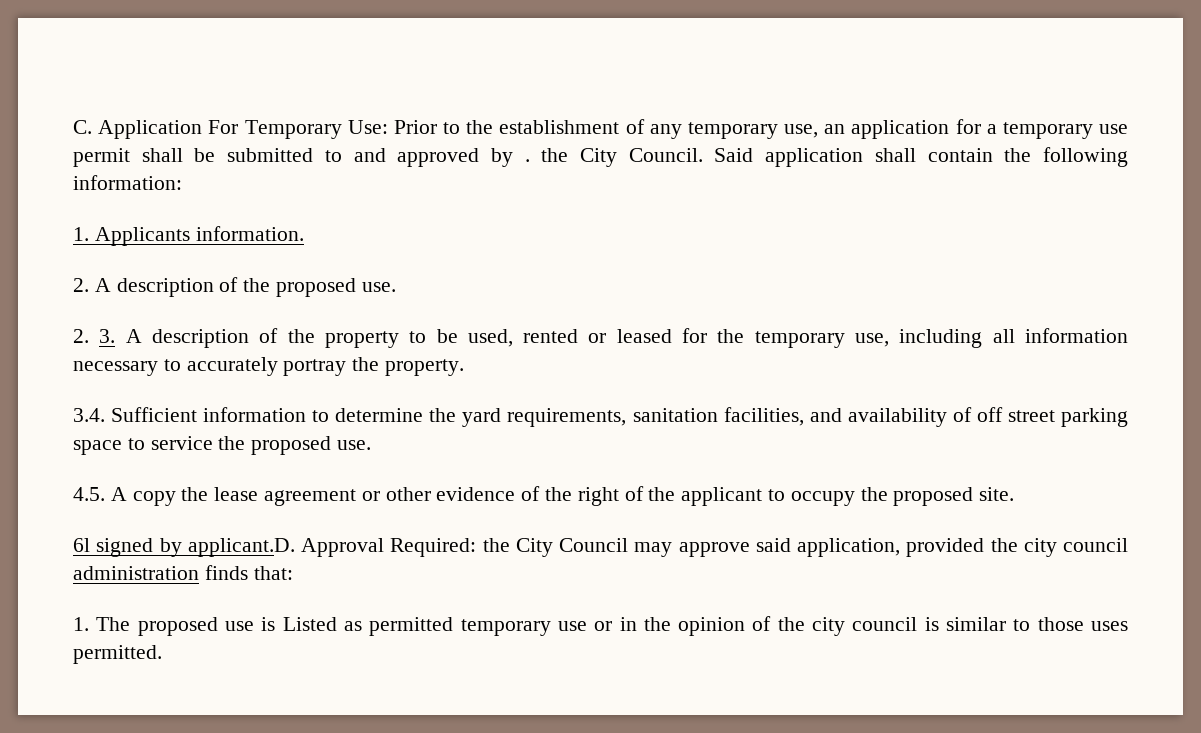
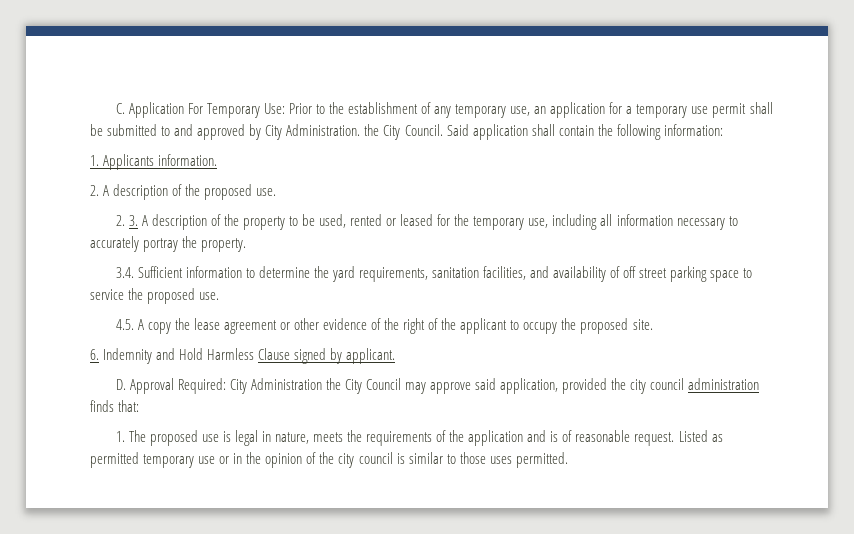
- C. Application For Temporary Use: Prior to the establishment of any temporary use, an application for a temporary use permit shall be submitted to and approved by . the City Council.
+ C. Application For Temporary Use: Prior to the establishment of any temporary use, an application for a temporary use permit shall be submitted to and approved by City Administration. the City Council.
- 6l signed by applicant.D. Approval Required: the City Council may approve said application, provided the city council administration finds that:
+ 6. Indemnity and Hold Harmless Clause signed by applicant.
+ D. Approval Required: City Administration the City Council may approve said application, provided the city council administration finds that:
- 1. The proposed use is Listed as permitted temporary use or in the opinion of the city council is similar to those uses permitted.
+ 1. The proposed use is legal in nature, meets the requirements of the application and is of reasonable request. Listed as permitted temporary use or in the opinion of the city council is similar to those uses permitted.

